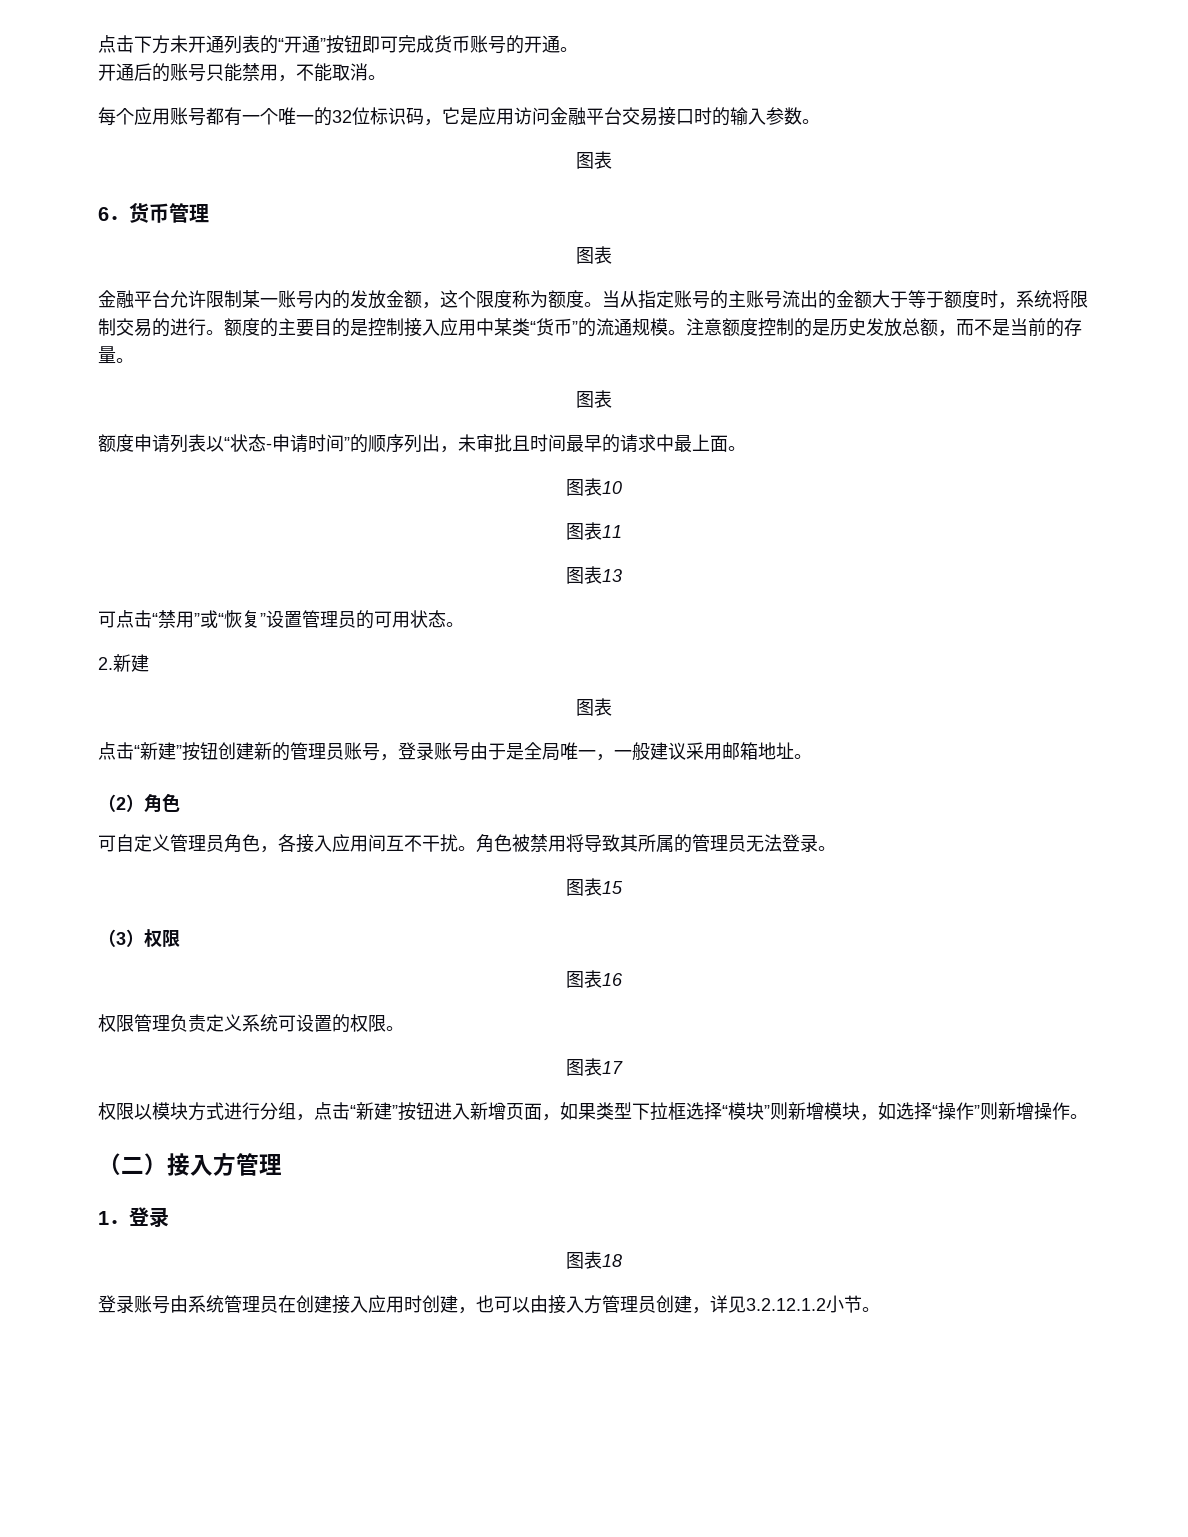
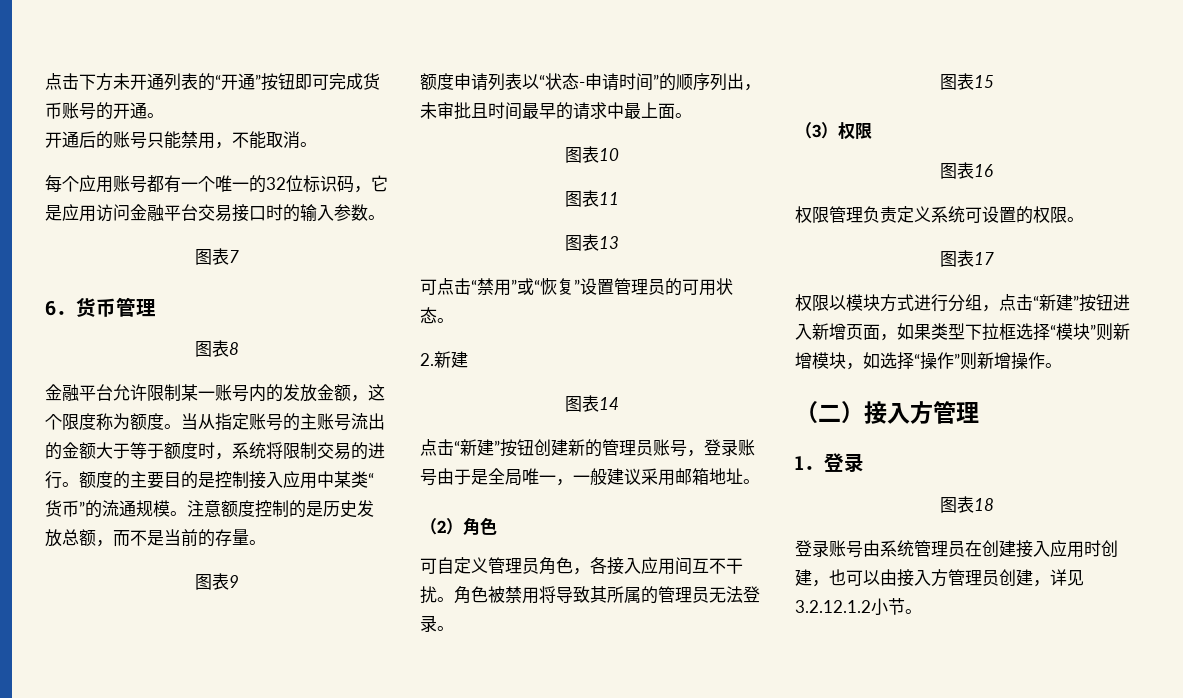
  每个应用账号都有一个唯一的32位标识码，它是应用访问金融平台交易接口时的输入参数。
- 图表
+ 图表7
  6．货币管理
- 图表
+ 图表8
  注意额度控制的是历史发放总额，而不是当前的存量。
- 图表
+ 图表9
  2.新建
- 图表
+ 图表14

